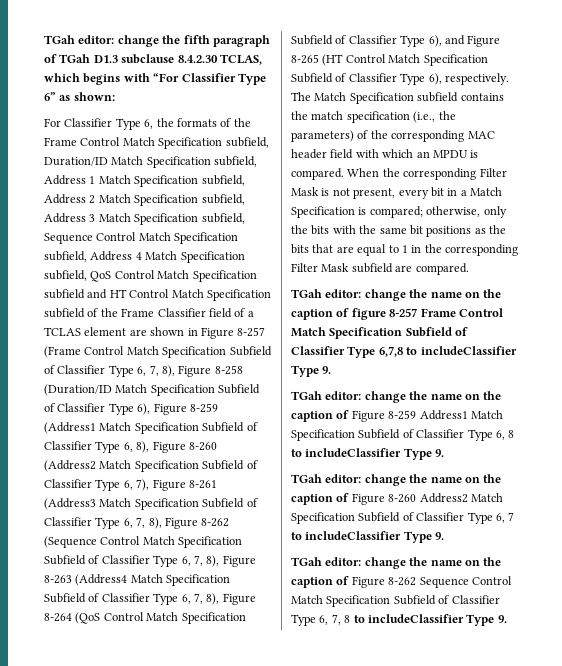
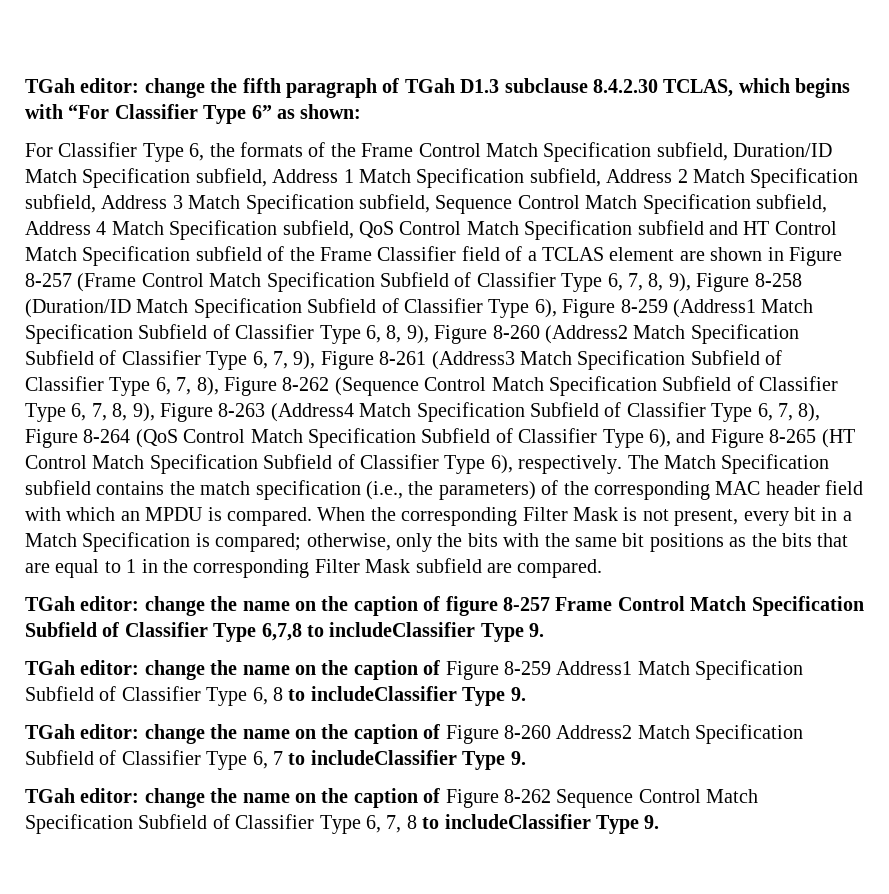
- For Classifier Type 6, the formats of the Frame Control Match Specification subfield, Duration/ID Match Specification subfield, Address 1 Match Specification subfield, Address 2 Match Specification subfield, Address 3 Match Specification subfield, Sequence Control Match Specification subfield, Address 4 Match Specification subfield, QoS Control Match Specification subfield and HT Control Match Specification subfield of the Frame Classifier field of a TCLAS element are shown in Figure 8-257 (Frame Control Match Specification Subfield of Classifier Type 6, 7, 8), Figure 8-258 (Duration/ID Match Specification Subfield of Classifier Type 6), Figure 8-259 (Address1 Match Specification Subfield of Classifier Type 6, 8), Figure 8-260 (Address2 Match Specification Subfield of Classifier Type 6, 7), Figure 8-261 (Address3 Match Specification Subfield of Classifier Type 6, 7, 8), Figure 8-262 (Sequence Control Match Specification Subfield of Classifier Type 6, 7, 8), Figure 8-263 (Address4 Match Specification Subfield of Classifier Type 6, 7, 8), Figure 8-264 (QoS Control Match Specification Subfield of Classifier Type 6), and Figure 8-265 (HT Control Match Specification Subfield of Classifier Type 6), respectively.
+ For Classifier Type 6, the formats of the Frame Control Match Specification subfield, Duration/ID Match Specification subfield, Address 1 Match Specification subfield, Address 2 Match Specification subfield, Address 3 Match Specification subfield, Sequence Control Match Specification subfield, Address 4 Match Specification subfield, QoS Control Match Specification subfield and HT Control Match Specification subfield of the Frame Classifier field of a TCLAS element are shown in Figure 8-257 (Frame Control Match Specification Subfield of Classifier Type 6, 7, 8, 9), Figure 8-258 (Duration/ID Match Specification Subfield of Classifier Type 6), Figure 8-259 (Address1 Match Specification Subfield of Classifier Type 6, 8, 9), Figure 8-260 (Address2 Match Specification Subfield of Classifier Type 6, 7, 9), Figure 8-261 (Address3 Match Specification Subfield of Classifier Type 6, 7, 8), Figure 8-262 (Sequence Control Match Specification Subfield of Classifier Type 6, 7, 8, 9), Figure 8-263 (Address4 Match Specification Subfield of Classifier Type 6, 7, 8), Figure 8-264 (QoS Control Match Specification Subfield of Classifier Type 6), and Figure 8-265 (HT Control Match Specification Subfield of Classifier Type 6), respectively.

